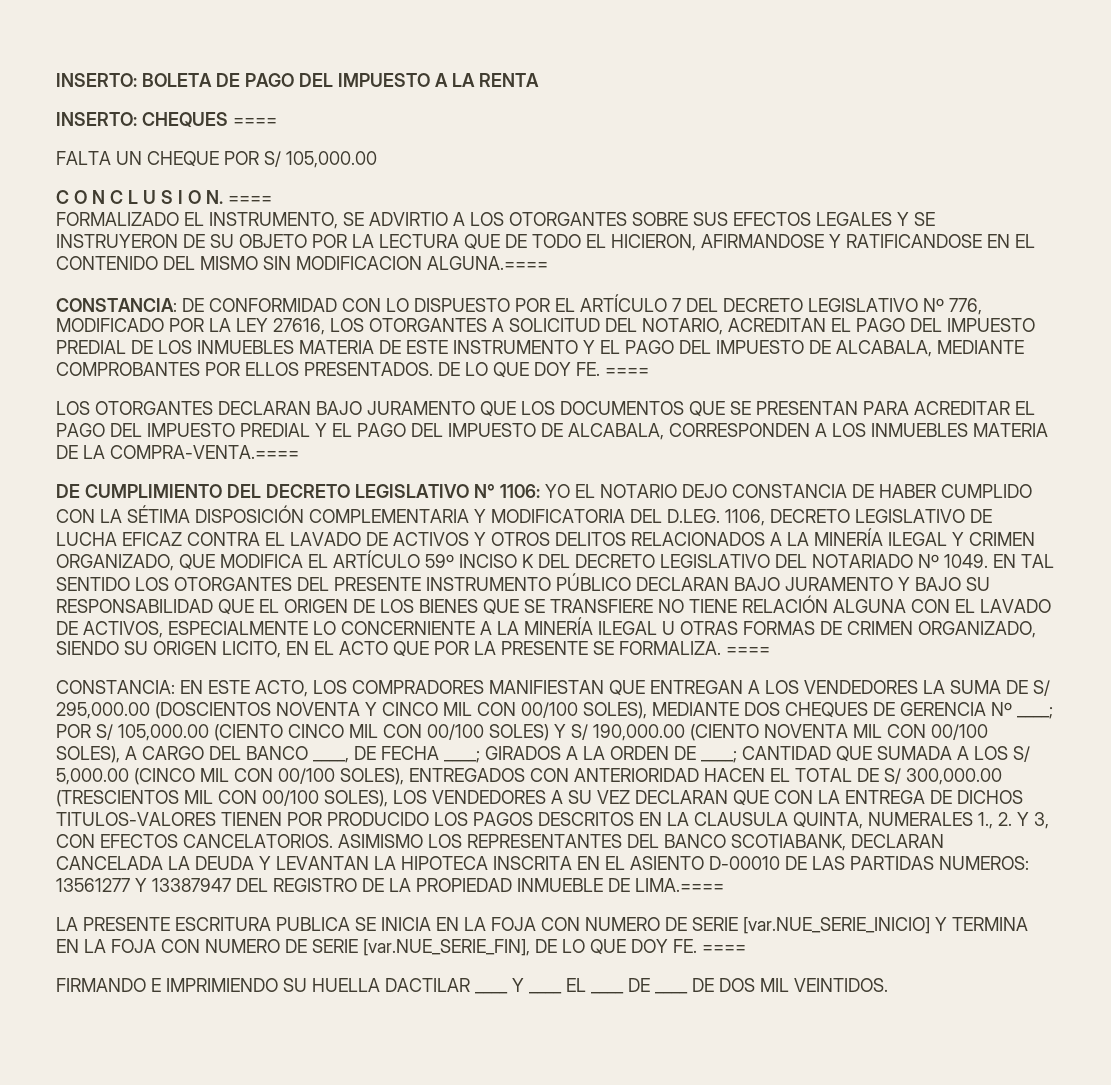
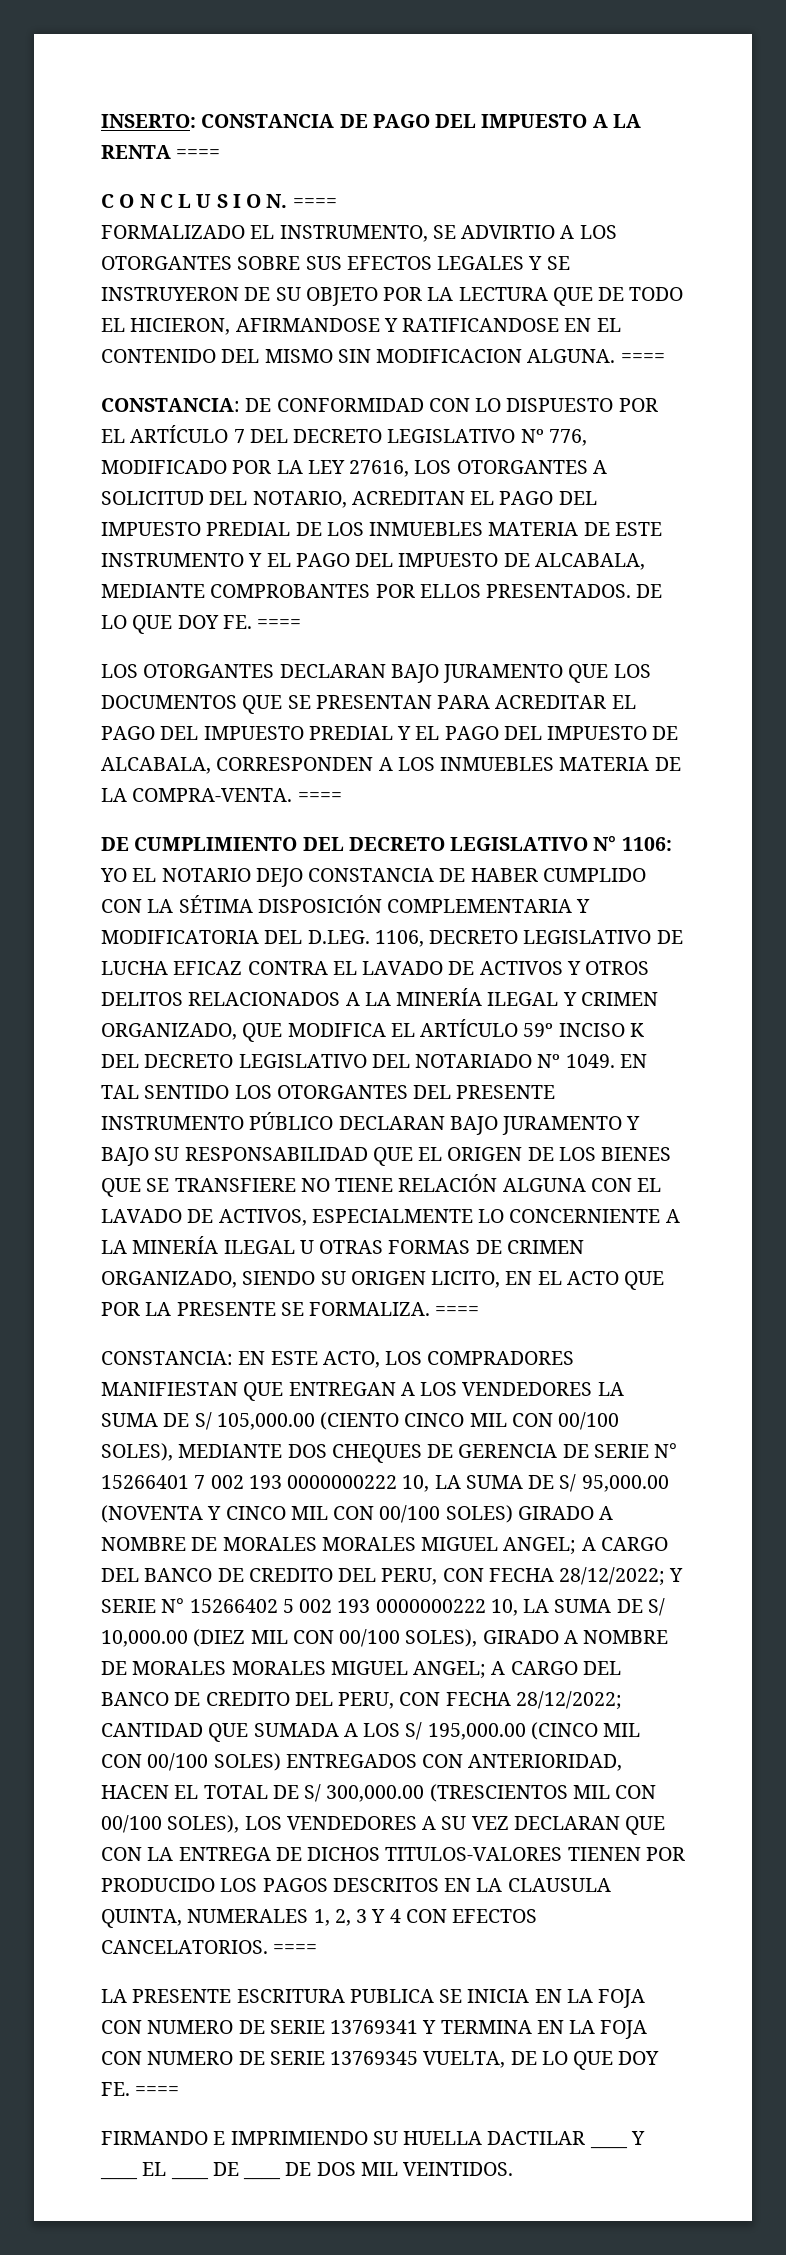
- INSERTO: BOLETA DE PAGO DEL IMPUESTO A LA RENTA
- INSERTO: CHEQUES ====
- FALTA UN CHEQUE POR S/ 105,000.00
+ INSERTO: CONSTANCIA DE PAGO DEL IMPUESTO A LA RENTA ====
- FORMALIZADO EL INSTRUMENTO, SE ADVIRTIO A LOS OTORGANTES SOBRE SUS EFECTOS LEGALES Y SE INSTRUYERON DE SU OBJETO POR LA LECTURA QUE DE TODO EL HICIERON, AFIRMANDOSE Y RATIFICANDOSE EN EL CONTENIDO DEL MISMO SIN MODIFICACION ALGUNA.====
+ FORMALIZADO EL INSTRUMENTO, SE ADVIRTIO A LOS OTORGANTES SOBRE SUS EFECTOS LEGALES Y SE INSTRUYERON DE SU OBJETO POR LA LECTURA QUE DE TODO EL HICIERON, AFIRMANDOSE Y RATIFICANDOSE EN EL CONTENIDO DEL MISMO SIN MODIFICACION ALGUNA. ====
- LOS OTORGANTES DECLARAN BAJO JURAMENTO QUE LOS DOCUMENTOS QUE SE PRESENTAN PARA ACREDITAR EL PAGO DEL IMPUESTO PREDIAL Y EL PAGO DEL IMPUESTO DE ALCABALA, CORRESPONDEN A LOS INMUEBLES MATERIA DE LA COMPRA-VENTA.====
+ LOS OTORGANTES DECLARAN BAJO JURAMENTO QUE LOS DOCUMENTOS QUE SE PRESENTAN PARA ACREDITAR EL PAGO DEL IMPUESTO PREDIAL Y EL PAGO DEL IMPUESTO DE ALCABALA, CORRESPONDEN A LOS INMUEBLES MATERIA DE LA COMPRA-VENTA. ====
- EN ESTE ACTO, LOS COMPRADORES MANIFIESTAN QUE ENTREGAN A LOS VENDEDORES LA SUMA DE S/ 295,000.00 (DOSCIENTOS NOVENTA Y CINCO MIL CON 00/100 SOLES), MEDIANTE DOS CHEQUES DE GERENCIA Nº ____; POR S/ 105,000.00 (CIENTO CINCO MIL CON 00/100 SOLES) Y S/ 190,000.00 (CIENTO NOVENTA MIL CON 00/100 SOLES), A CARGO DEL BANCO ____, DE FECHA ____; GIRADOS A LA ORDEN DE ____;
+ EN ESTE ACTO, LOS COMPRADORES MANIFIESTAN QUE ENTREGAN A LOS VENDEDORES LA SUMA DE S/ 105,000.00 (CIENTO CINCO MIL CON 00/100 SOLES), MEDIANTE DOS CHEQUES DE GERENCIA DE SERIE N° 15266401 7 002 193 0000000222 10, LA SUMA DE S/ 95,000.00 (NOVENTA Y CINCO MIL CON 00/100 SOLES) GIRADO A NOMBRE DE MORALES MORALES MIGUEL ANGEL; A CARGO DEL BANCO DE CREDITO DEL PERU, CON FECHA 28/12/2022; Y SERIE N° 15266402 5 002 193 0000000222 10, LA SUMA DE S/ 10,000.00 (DIEZ MIL CON 00/100 SOLES), GIRADO A NOMBRE DE MORALES MORALES MIGUEL ANGEL; A CARGO DEL BANCO DE CREDITO DEL PERU, CON FECHA 28/12/2022;
- CANTIDAD QUE SUMADA A LOS S/ 5,000.00 (CINCO MIL CON 00/100 SOLES), ENTREGADOS CON ANTERIORIDAD HACEN EL TOTAL DE S/ 300,000.00 (TRESCIENTOS MIL CON 00/100 SOLES), LOS VENDEDORES A SU VEZ DECLARAN QUE CON LA ENTREGA DE DICHOS TITULOS-VALORES TIENEN POR PRODUCIDO LOS PAGOS DESCRITOS EN LA CLAUSULA QUINTA, NUMERALES 1., 2. Y 3, CON EFECTOS CANCELATORIOS. ASIMISMO LOS REPRESENTANTES DEL BANCO SCOTIABANK, DECLARAN CANCELADA LA DEUDA Y LEVANTAN LA HIPOTECA INSCRITA EN EL ASIENTO D-00010 DE LAS PARTIDAS NUMEROS: 13561277 Y 13387947 DEL REGISTRO DE LA PROPIEDAD INMUEBLE DE LIMA.====
+ CANTIDAD QUE SUMADA A LOS S/ 195,000.00 (CINCO MIL CON 00/100 SOLES) ENTREGADOS CON ANTERIORIDAD, HACEN EL TOTAL DE S/ 300,000.00 (TRESCIENTOS MIL CON 00/100 SOLES), LOS VENDEDORES A SU VEZ DECLARAN QUE CON LA ENTREGA DE DICHOS TITULOS-VALORES TIENEN POR PRODUCIDO LOS PAGOS DESCRITOS EN LA CLAUSULA QUINTA, NUMERALES 1, 2, 3 Y 4 CON EFECTOS CANCELATORIOS. ====
- LA PRESENTE ESCRITURA PUBLICA SE INICIA EN LA FOJA CON NUMERO DE SERIE [var.NUE_SERIE_INICIO] Y TERMINA EN LA FOJA CON NUMERO DE SERIE [var.NUE_SERIE_FIN], DE LO QUE DOY FE. ====
+ LA PRESENTE ESCRITURA PUBLICA SE INICIA EN LA FOJA CON NUMERO DE SERIE 13769341 Y TERMINA EN LA FOJA CON NUMERO DE SERIE 13769345 VUELTA, DE LO QUE DOY FE. ====

